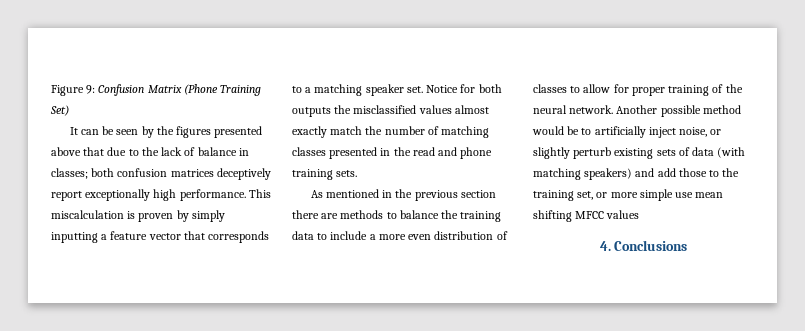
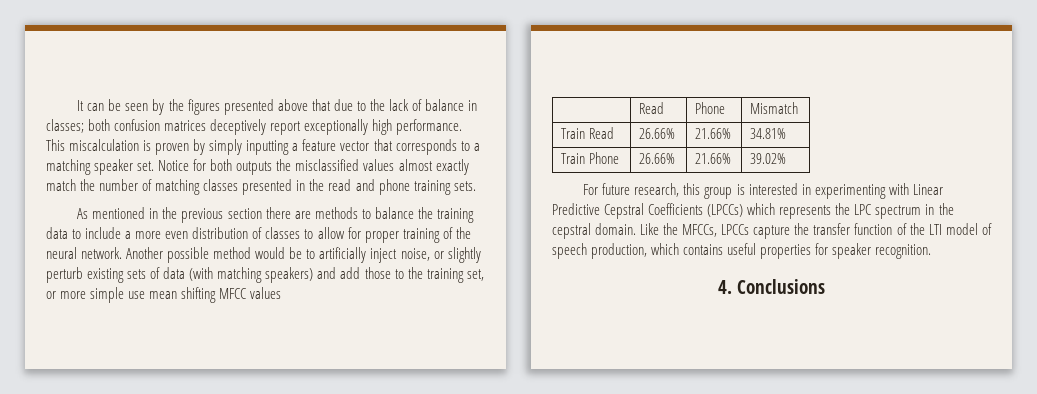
- Figure 9: Confusion Matrix (Phone Training Set)
+ | Read | Phone | Mismatch
+ Train Read | 26.66% | 21.66% | 34.81%
+ Train Phone | 26.66% | 21.66% | 39.02%
+ For future research, this group is interested in experimenting with Linear Predictive Cepstral Coefficients (LPCCs) which represents the LPC spectrum in the cepstral domain. Like the MFCCs, LPCCs capture the transfer function of the LTI model of speech production, which contains useful properties for speaker recognition.

